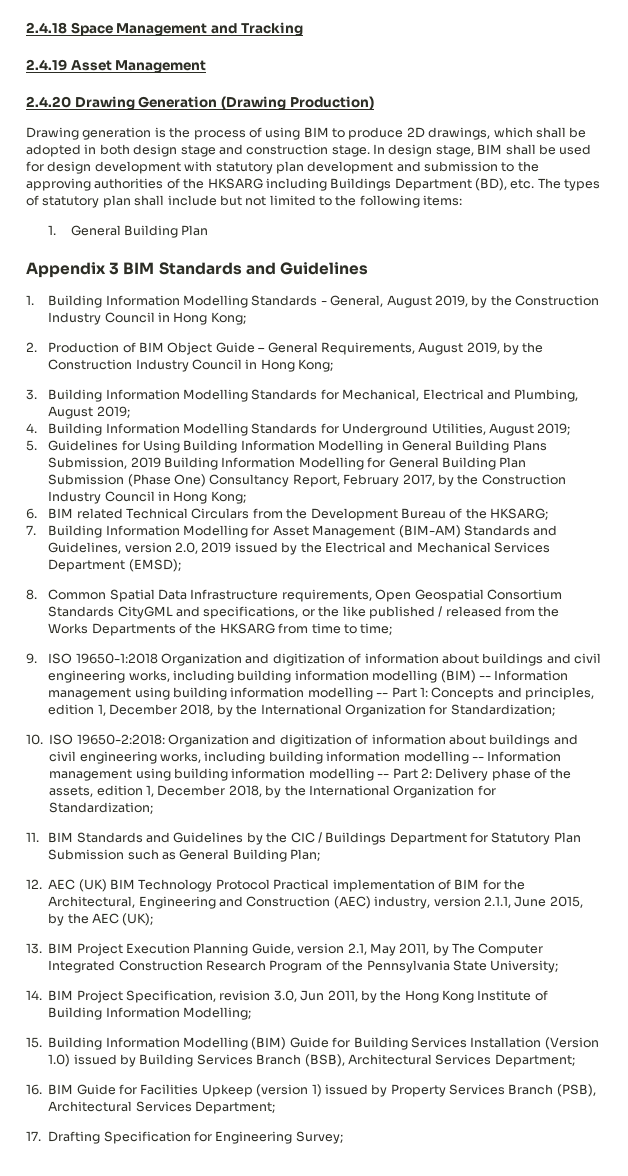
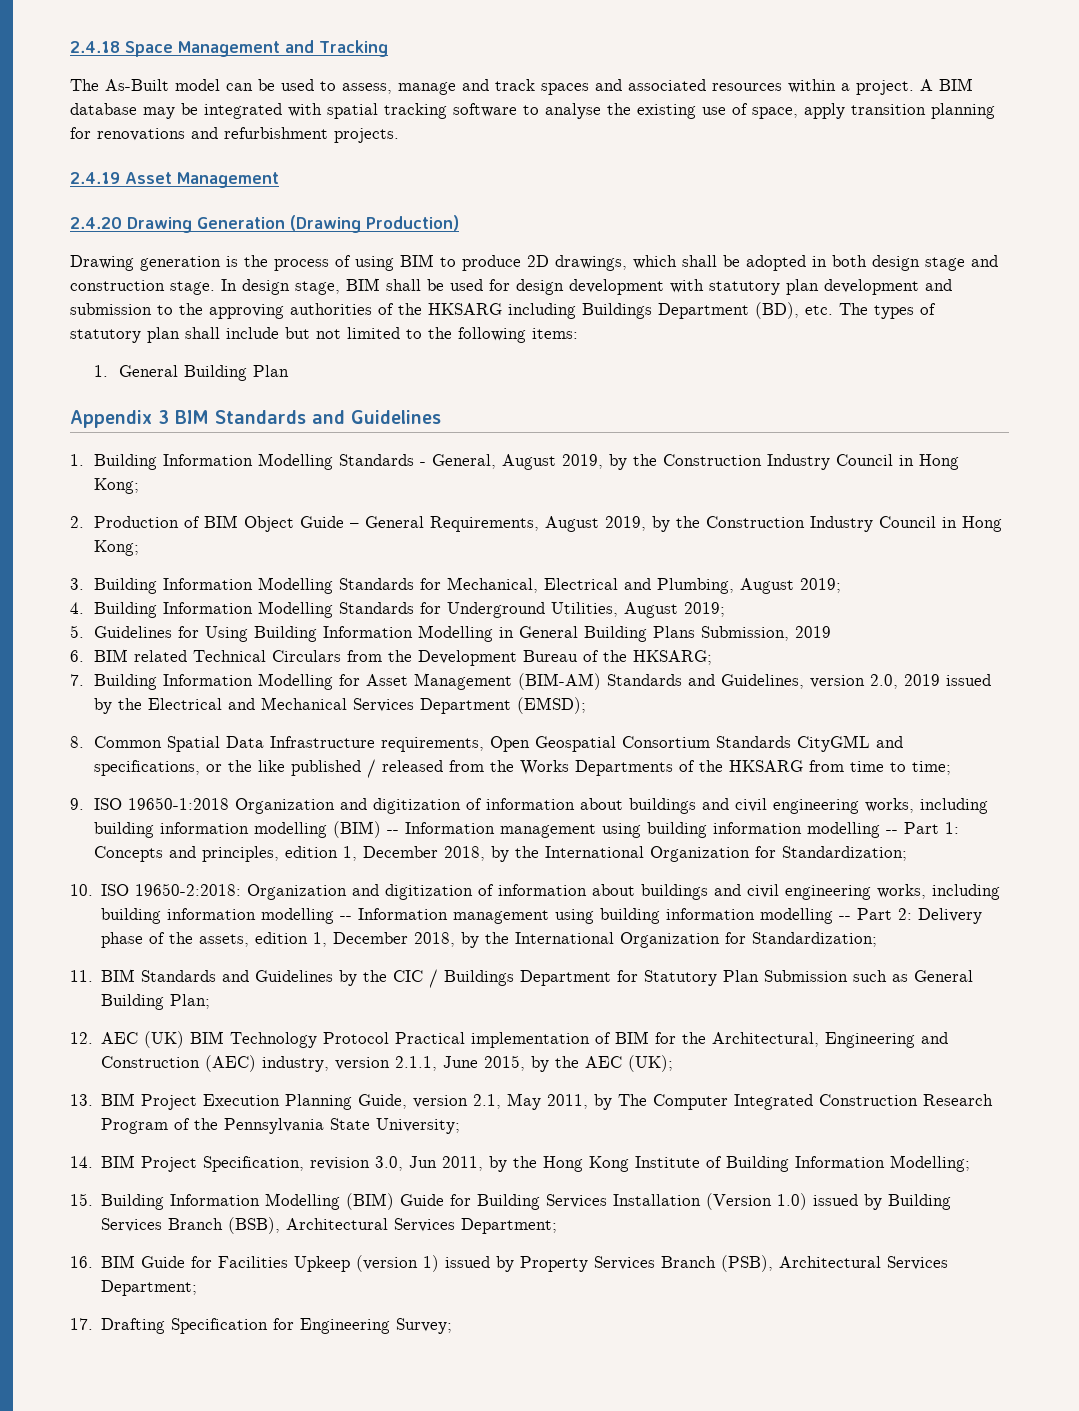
+ The As-Built model can be used to assess, manage and track spaces and associated resources within a project. A BIM database may be integrated with spatial tracking software to analyse the existing use of space, apply transition planning for renovations and refurbishment projects.
- 5. Guidelines for Using Building Information Modelling in General Building Plans Submission, 2019 Building Information Modelling for General Building Plan Submission (Phase One) Consultancy Report, February 2017, by the Construction Industry Council in Hong Kong;
+ 5. Guidelines for Using Building Information Modelling in General Building Plans Submission, 2019

